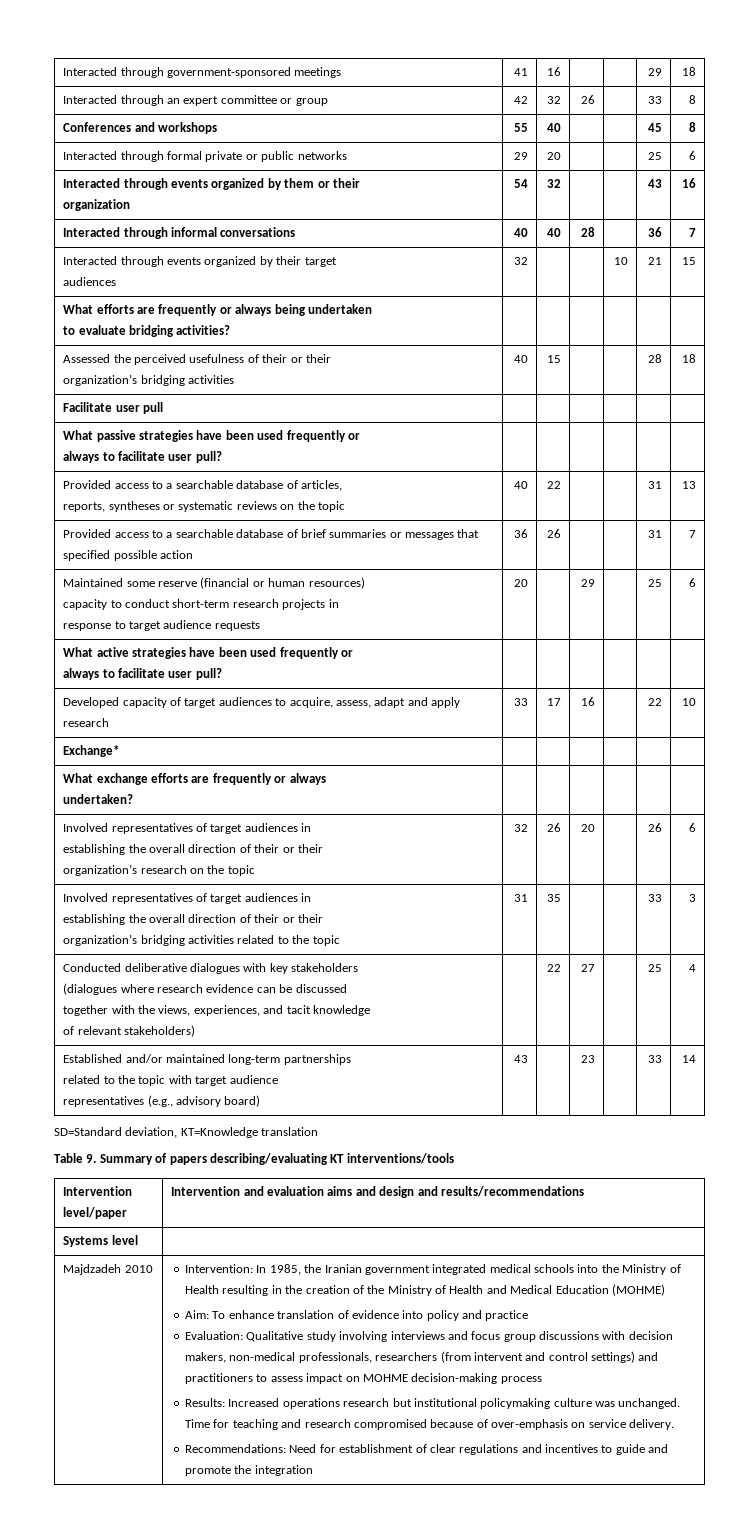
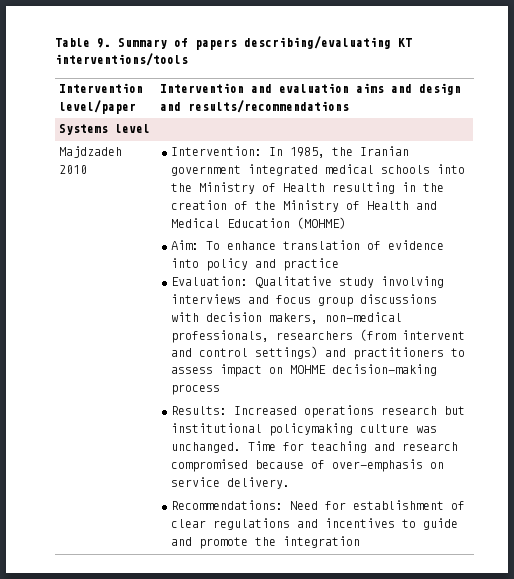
- Interacted through government-sponsored meetings | 41 | 16 | | | 29 | 18
- Interacted through an expert committee or group | 42 | 32 | 26 | | 33 | 8
- Conferences and workshops | 55 | 40 | | | 45 | 8
- Interacted through formal private or public networks | 29 | 20 | | | 25 | 6
- Interacted through events organized by them or their
- organization | 54 | 32 | | | 43 | 16
- Interacted through informal conversations | 40 | 40 | 28 | | 36 | 7
- Interacted through events organized by their target
- audiences | 32 | | | 10 | 21 | 15
- What efforts are frequently or always being undertaken
- to evaluate bridging activities? | | | | | |
- Assessed the perceived usefulness of their or their
- organization’s bridging activities | 40 | 15 | | | 28 | 18
- Facilitate user pull | | | | | |
- What passive strategies have been used frequently or
- always to facilitate user pull? | | | | | |
- Provided access to a searchable database of articles,
- reports, syntheses or systematic reviews on the topic | 40 | 22 | | | 31 | 13
- Provided access to a searchable database of brief summaries or messages that specified possible action | 36 | 26 | | | 31 | 7
- Maintained some reserve (financial or human resources)
- capacity to conduct short-term research projects in
- response to target audience requests | 20 | | 29 | | 25 | 6
- What active strategies have been used frequently or
- always to facilitate user pull? | | | | | |
- Developed capacity of target audiences to acquire, assess, adapt and apply research | 33 | 17 | 16 | | 22 | 10
- Exchange* | | | | | |
- What exchange efforts are frequently or always
- undertaken? | | | | | |
- Involved representatives of target audiences in
- establishing the overall direction of their or their
- organization’s research on the topic | 32 | 26 | 20 | | 26 | 6
- Involved representatives of target audiences in
- establishing the overall direction of their or their
- organization’s bridging activities related to the topic | 31 | 35 | | | 33 | 3
- Conducted deliberative dialogues with key stakeholders
- (dialogues where research evidence can be discussed
- together with the views, experiences, and tacit knowledge
- of relevant stakeholders) | | 22 | 27 | | 25 | 4
- Established and/or maintained long-term partnerships
- related to the topic with target audience
- representatives (e.g., advisory board) | 43 | | 23 | | 33 | 14
- SD=Standard deviation, KT=Knowledge translation

